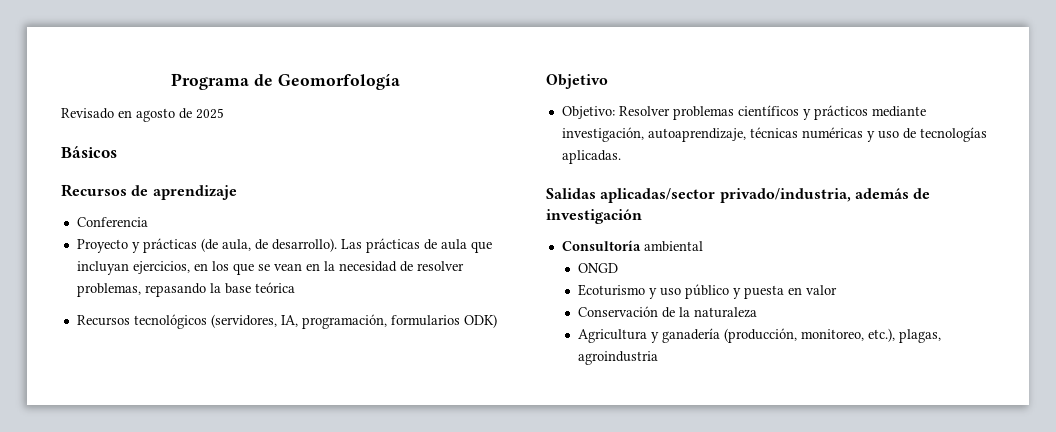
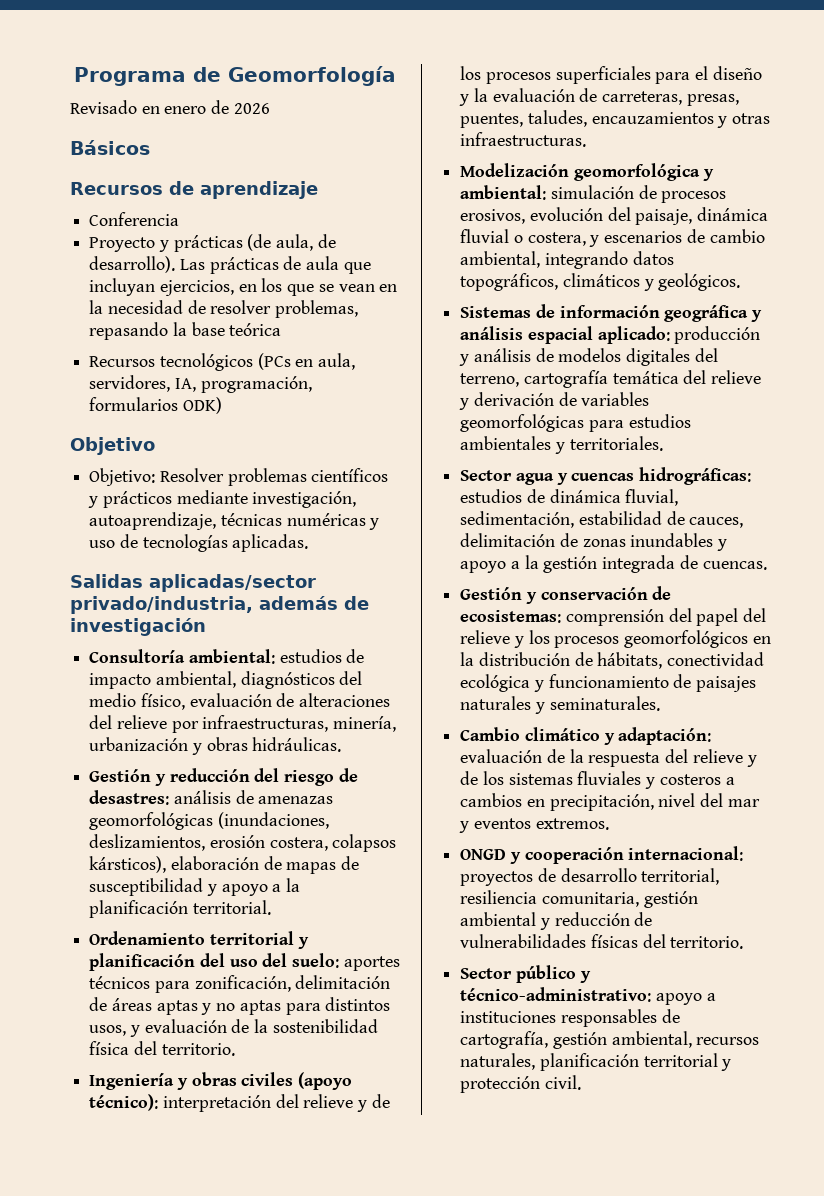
- Revisado en agosto de 2025
+ Revisado en enero de 2026
- Recursos tecnológicos (servidores, IA, programación, formularios ODK)
+ Recursos tecnológicos (PCs en aula, servidores, IA, programación, formularios ODK)
- Consultoría ambiental
- ONGD
- Ecoturismo y uso público y puesta en valor
- Conservación de la naturaleza
- Agricultura y ganadería (producción, monitoreo, etc.), plagas, agroindustria
+ Consultoría ambiental: estudios de impacto ambiental, diagnósticos del medio físico, evaluación de alteraciones del relieve por infraestructuras, minería, urbanización y obras hidráulicas.
+ Gestión y reducción del riesgo de desastres: análisis de amenazas geomorfológicas (inundaciones, deslizamientos, erosión costera, colapsos kársticos), elaboración de mapas de susceptibilidad y apoyo a la planificación territorial.
+ Ordenamiento territorial y planificación del uso del suelo: aportes técnicos para zonificación, delimitación de áreas aptas y no aptas para distintos usos, y evaluación de la sostenibilidad física del territorio.
+ Ingeniería y obras civiles (apoyo técnico): interpretación del relieve y de los procesos superficiales para el diseño y la evaluación de carreteras, presas, puentes, taludes, encauzamientos y otras infraestructuras.
+ Modelización geomorfológica y ambiental: simulación de procesos erosivos, evolución del paisaje, dinámica fluvial o costera, y escenarios de cambio ambiental, integrando datos topográficos, climáticos y geológicos.
+ Sistemas de información geográfica y análisis espacial aplicado: producción y análisis de modelos digitales del terreno, cartografía temática del relieve y derivación de variables geomorfológicas para estudios ambientales y territoriales.
+ Sector agua y cuencas hidrográficas: estudios de dinámica fluvial, sedimentación, estabilidad de cauces, delimitación de zonas inundables y apoyo a la gestión integrada de cuencas.
+ Gestión y conservación de ecosistemas: comprensión del papel del relieve y los procesos geomorfológicos en la distribución de hábitats, conectividad ecológica y funcionamiento de paisajes naturales y seminaturales.
+ Cambio climático y adaptación: evaluación de la respuesta del relieve y de los sistemas fluviales y costeros a cambios en precipitación, nivel del mar y eventos extremos.
+ ONGD y cooperación internacional: proyectos de desarrollo territorial, resiliencia comunitaria, gestión ambiental y reducción de vulnerabilidades físicas del territorio.
+ Sector público y técnico-administrativo: apoyo a instituciones responsables de cartografía, gestión ambiental, recursos naturales, planificación territorial y protección civil.

